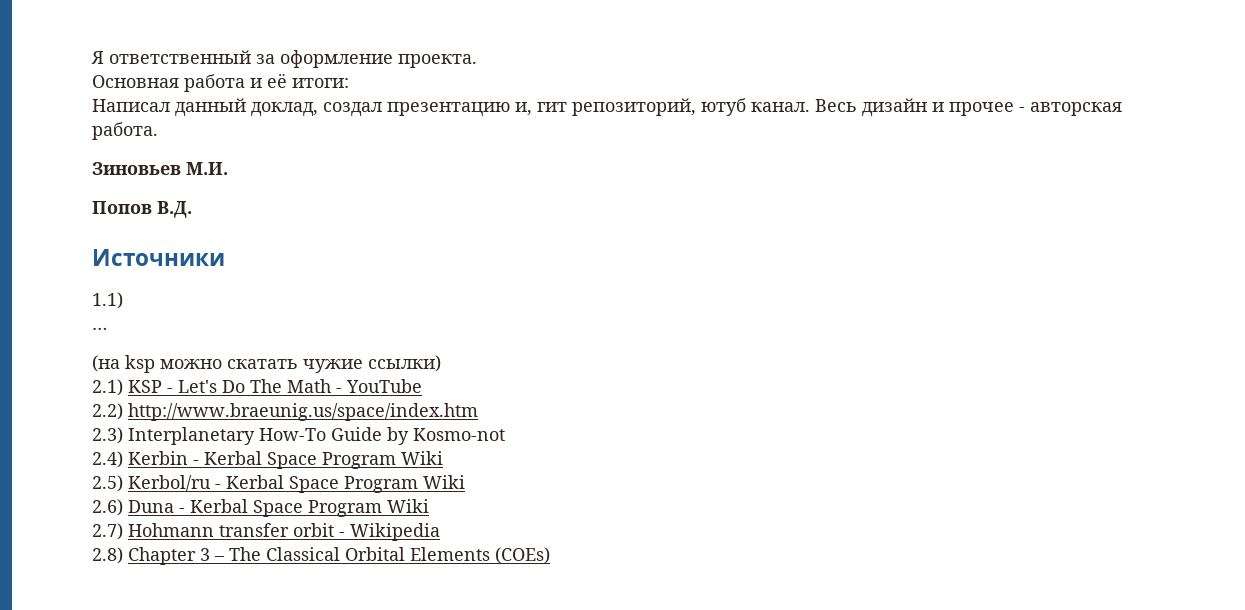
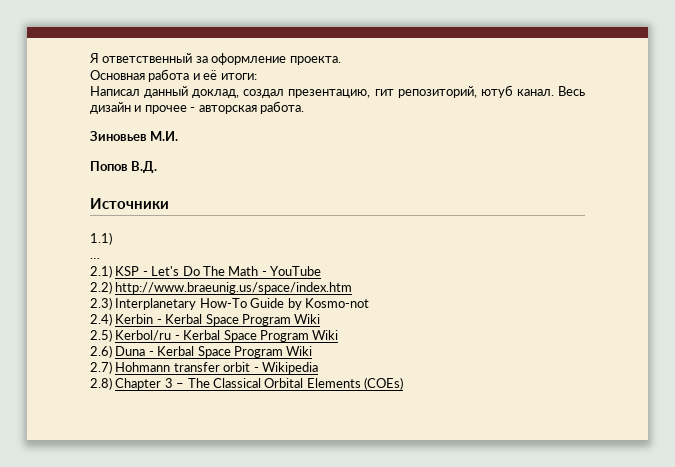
- Написал данный доклад, создал презентацию и, гит репозиторий, ютуб канал.
+ Написал данный доклад, создал презентацию, гит репозиторий, ютуб канал.
- (на ksp можно скатать чужие ссылки)

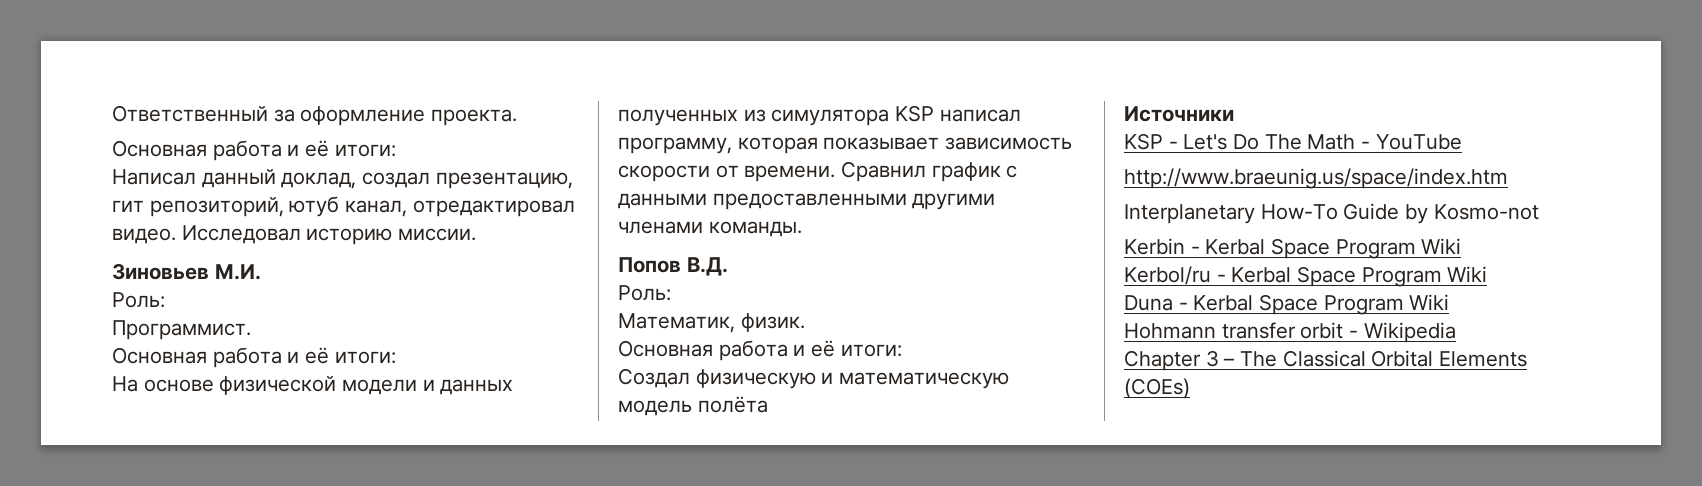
- Я ответственный за оформление проекта.
+ Ответственный за оформление проекта.
- Написал данный доклад, создал презентацию, гит репозиторий, ютуб канал. Весь дизайн и прочее - авторская работа.
+ Написал данный доклад, создал презентацию, гит репозиторий, ютуб канал, отредактировал видео. Исследовал историю миссии.
  Зиновьев М.И.
+ Роль:
+ Программист.
+ Основная работа и её итоги:
+ На основе физической модели и данных полученных из симулятора KSP написал программу, которая показывает зависимость скорости от времени. Сравнил график с данными предоставленными другими членами команды.
  Попов В.Д.
+ Роль:
+ Математик, физик.
+ Основная работа и её итоги:
+ Создал физическую и математическую модель полёта
  Источники
- 1.1)
- …
- 2.1) KSP - Let's Do The Math - YouTube
+ KSP - Let's Do The Math - YouTube
- 2.2) http://www.braeunig.us/space/index.htm
+ http://www.braeunig.us/space/index.htm
- 2.3) Interplanetary How-To Guide by Kosmo-not
+ Interplanetary How-To Guide by Kosmo-not
- 2.4) Kerbin - Kerbal Space Program Wiki
+ Kerbin - Kerbal Space Program Wiki
- 2.5) Kerbol/ru - Kerbal Space Program Wiki
+ Kerbol/ru - Kerbal Space Program Wiki
- 2.6) Duna - Kerbal Space Program Wiki
+ Duna - Kerbal Space Program Wiki
- 2.7) Hohmann transfer orbit - Wikipedia
+ Hohmann transfer orbit - Wikipedia
- 2.8) Chapter 3 – The Classical Orbital Elements (COEs)
+ Chapter 3 – The Classical Orbital Elements (COEs)

